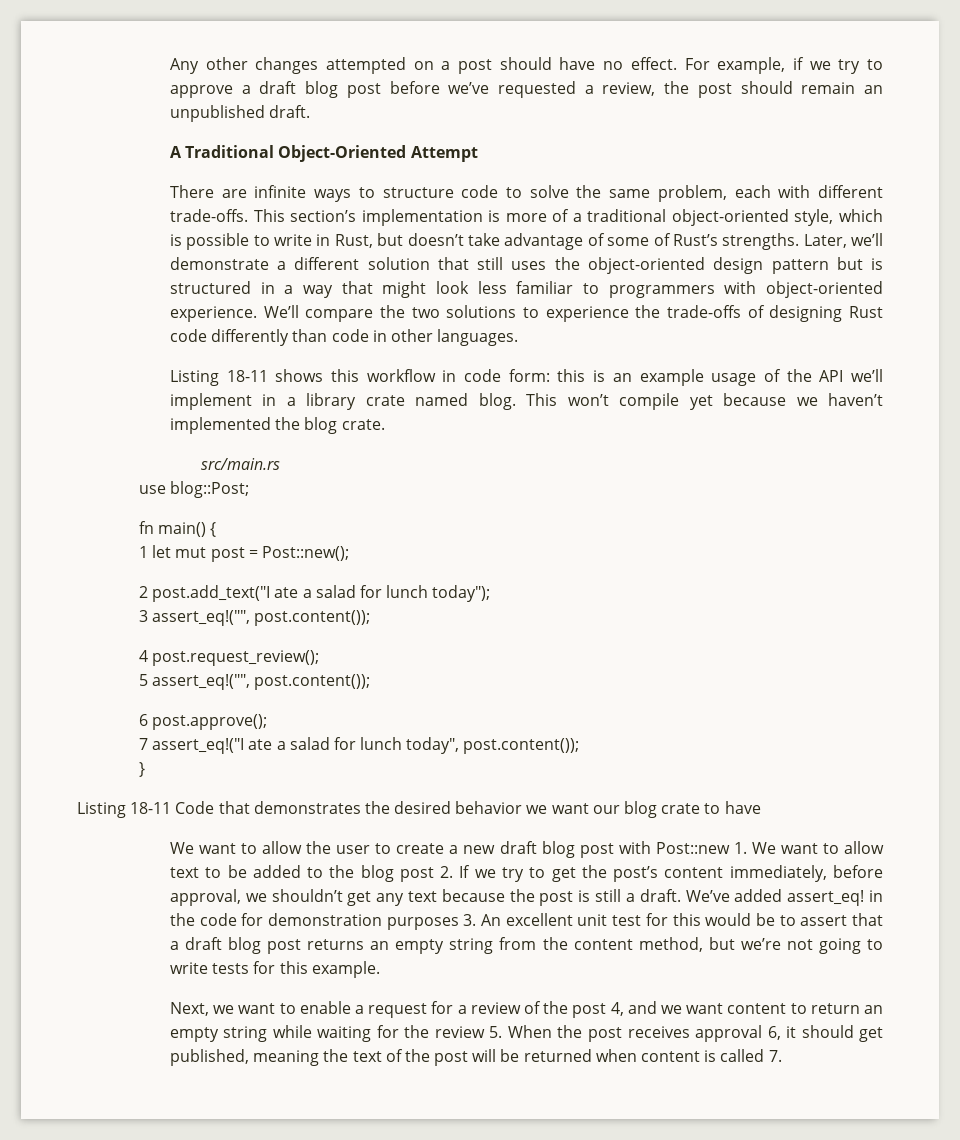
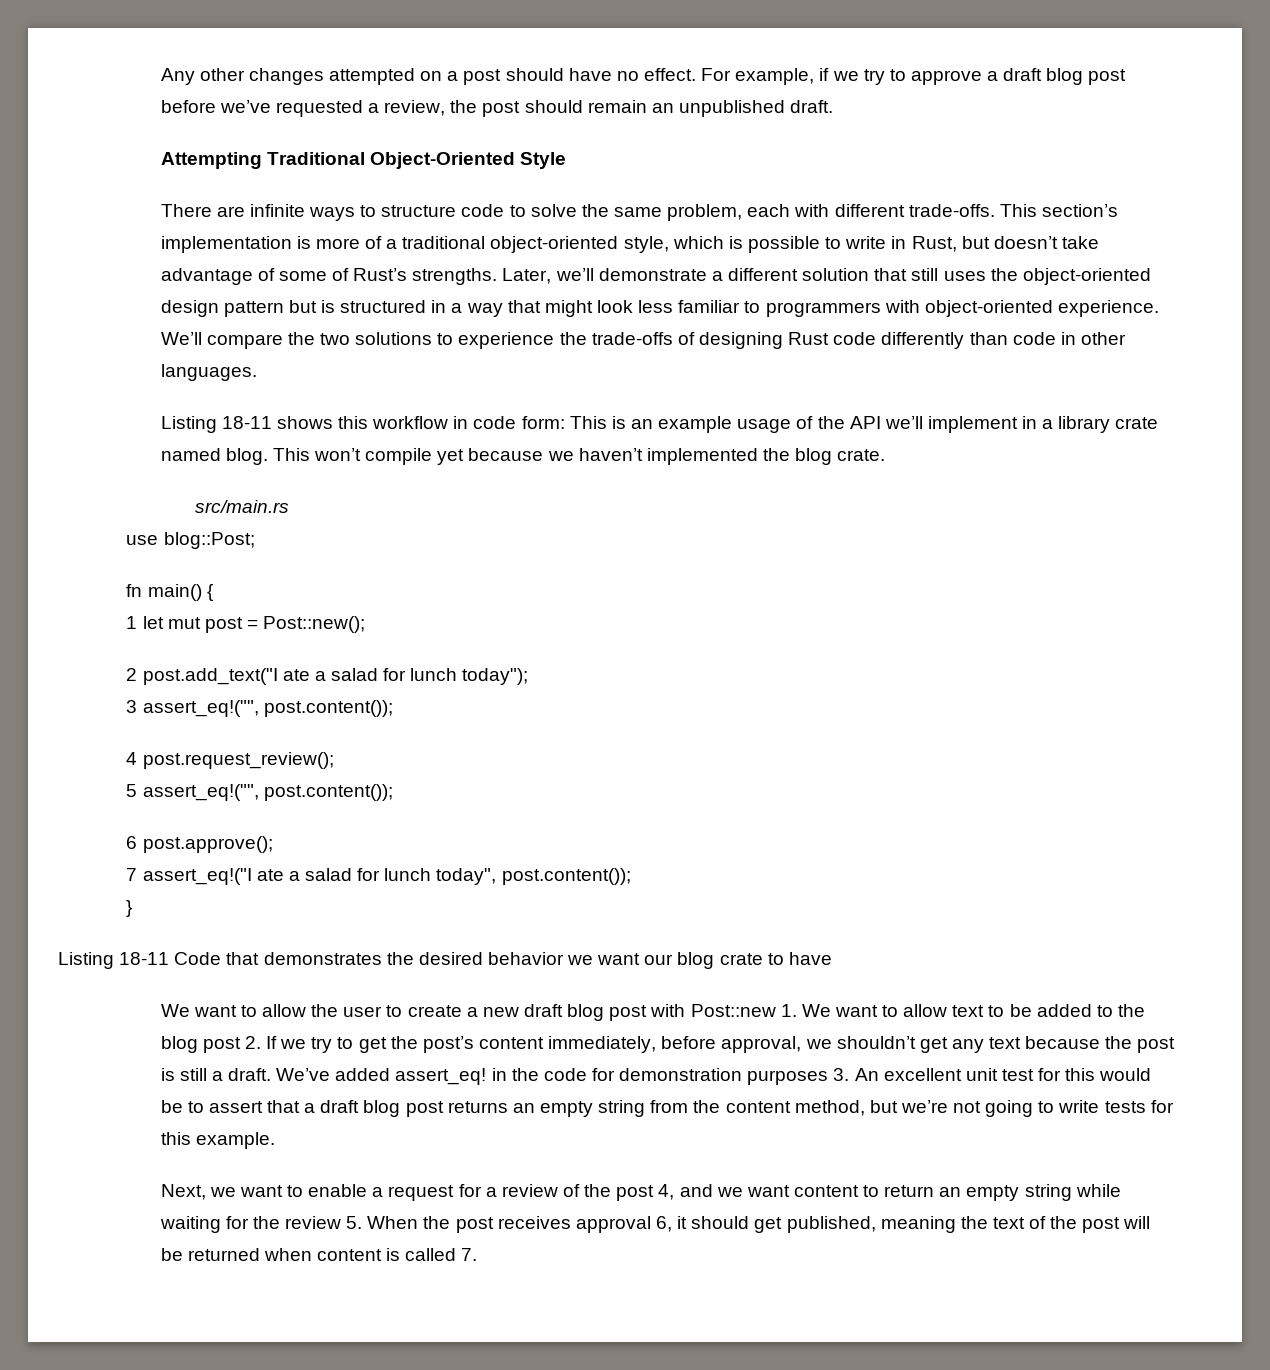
- A Traditional Object-Oriented Attempt
+ Attempting Traditional Object-Oriented Style
- Listing 18-11 shows this workflow in code form: this is an example usage of the API we’ll implement in a library crate named blog.
+ Listing 18-11 shows this workflow in code form: This is an example usage of the API we’ll implement in a library crate named blog.

